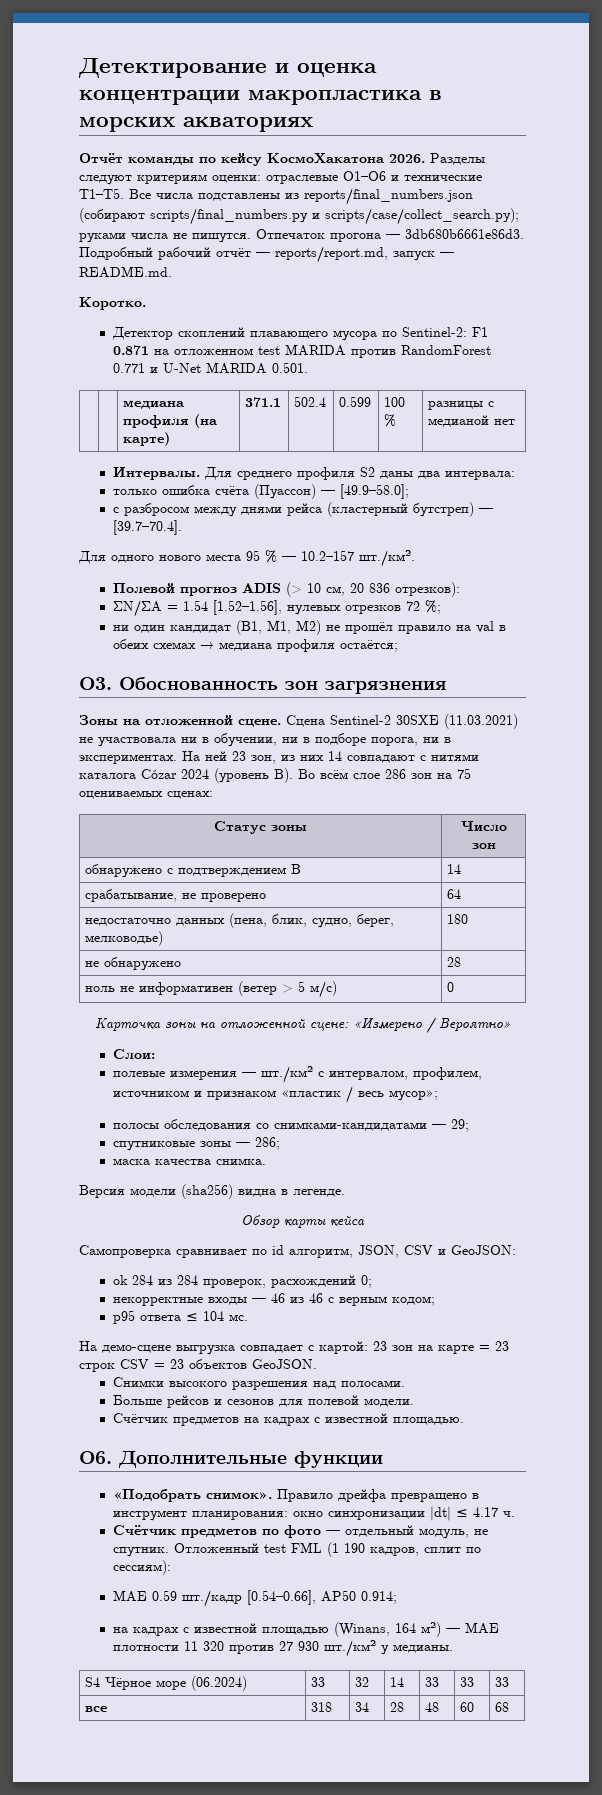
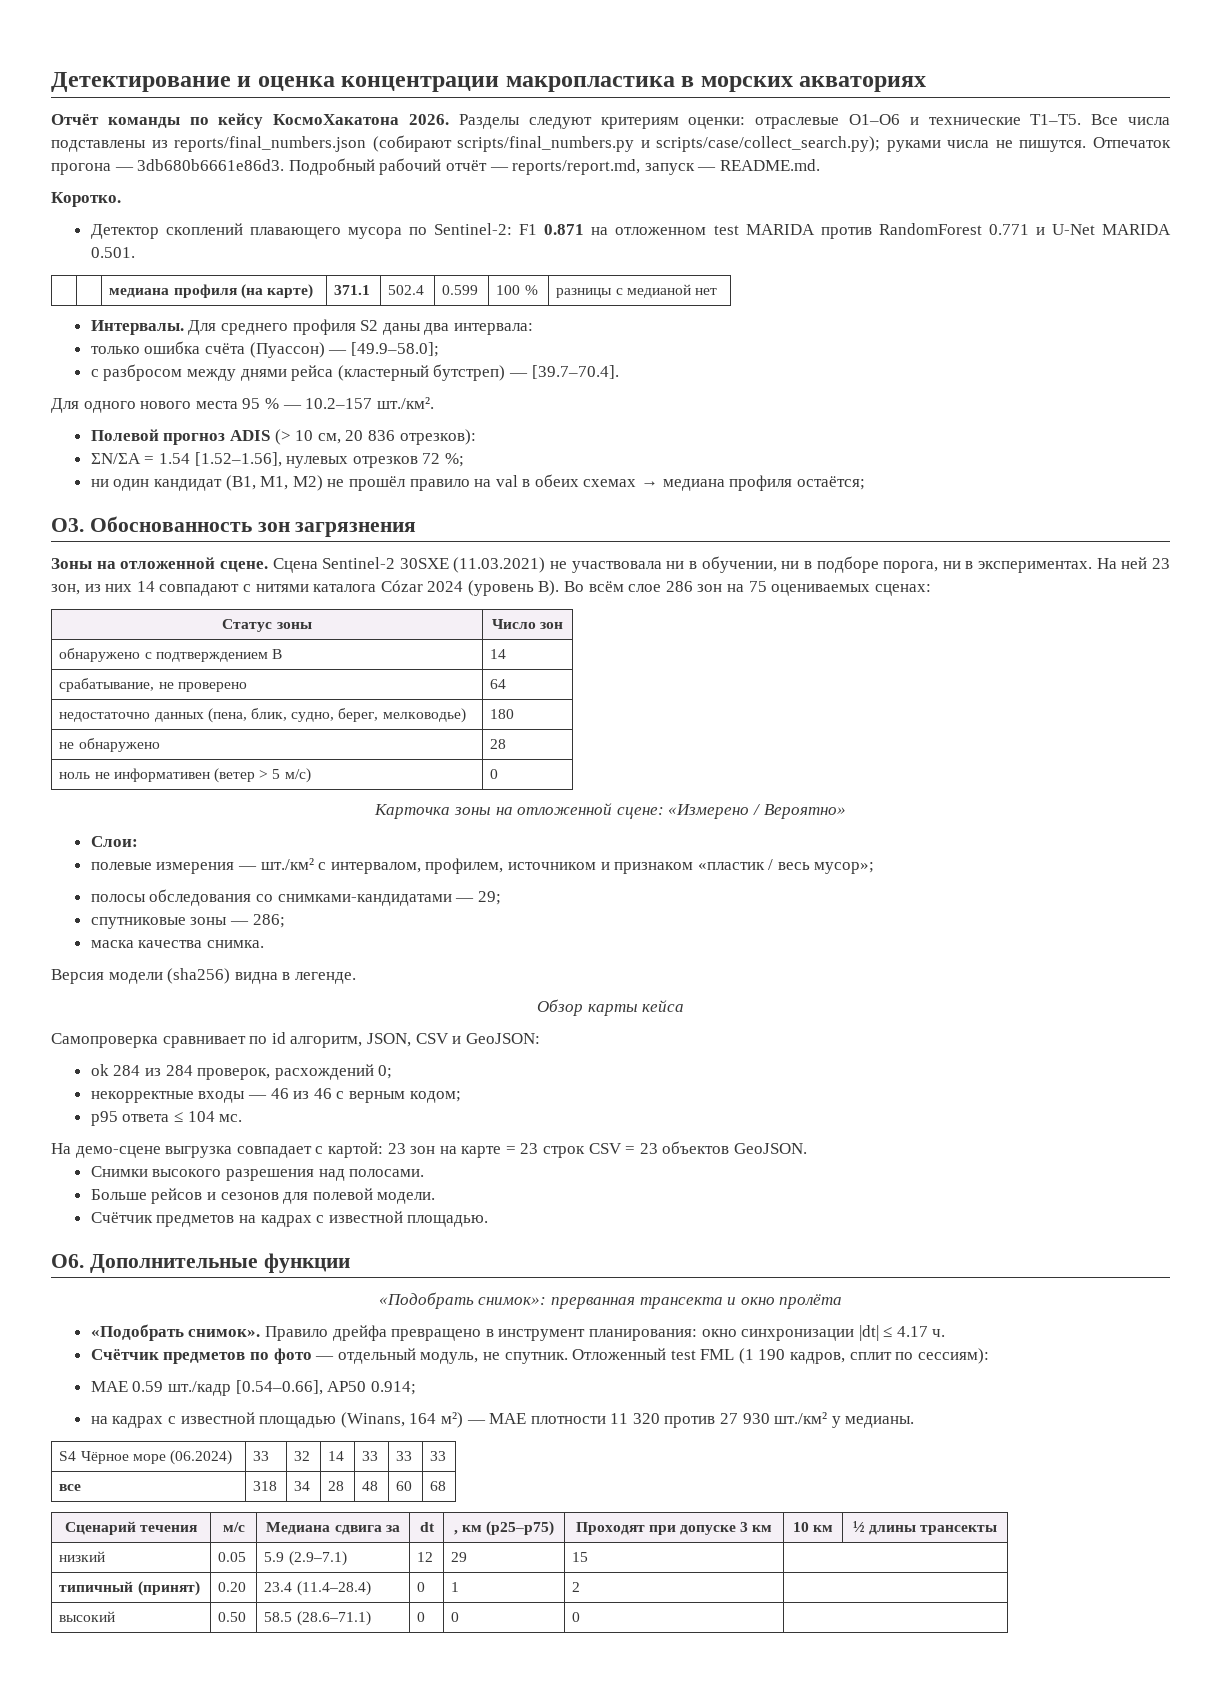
+ «Подобрать снимок»: прерванная трансекта и окно пролёта
+ Сценарий течения | м/с | Медиана сдвига за | dt | , км (p25–p75) | Проходят при допуске 3 км | 10 км | ½ длины трансекты
+ низкий | 0.05 | 5.9 (2.9–7.1) | 12 | 29 | 15 |
+ типичный (принят) | 0.20 | 23.4 (11.4–28.4) | 0 | 1 | 2 |
+ высокий | 0.50 | 58.5 (28.6–71.1) | 0 | 0 | 0 |

